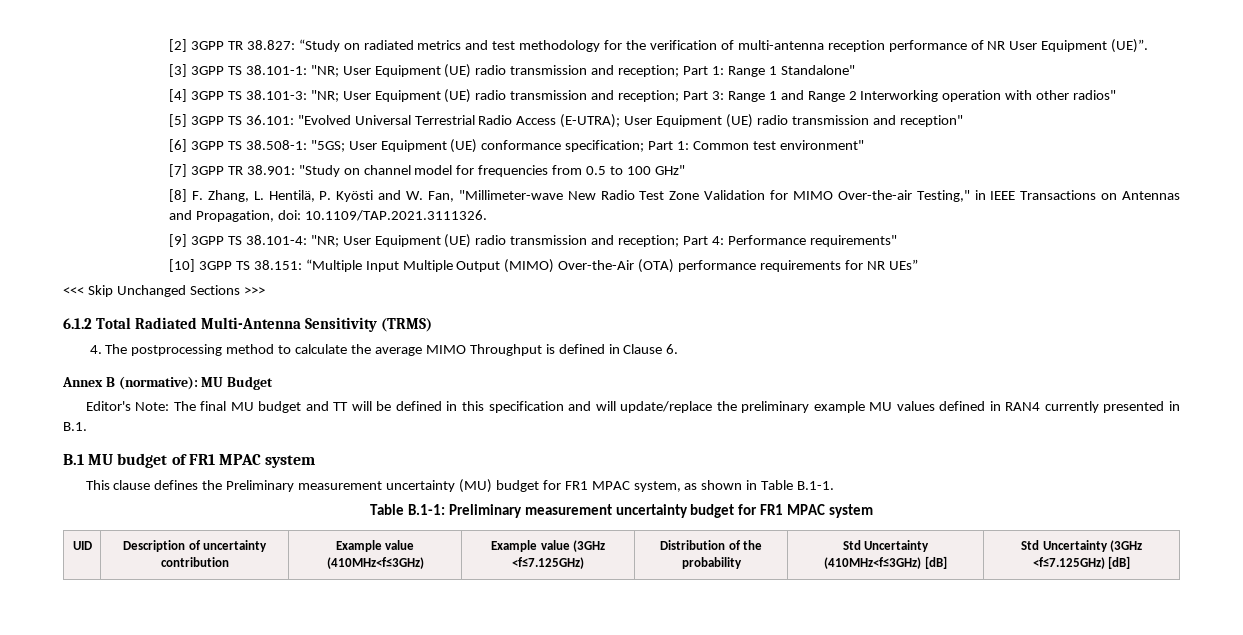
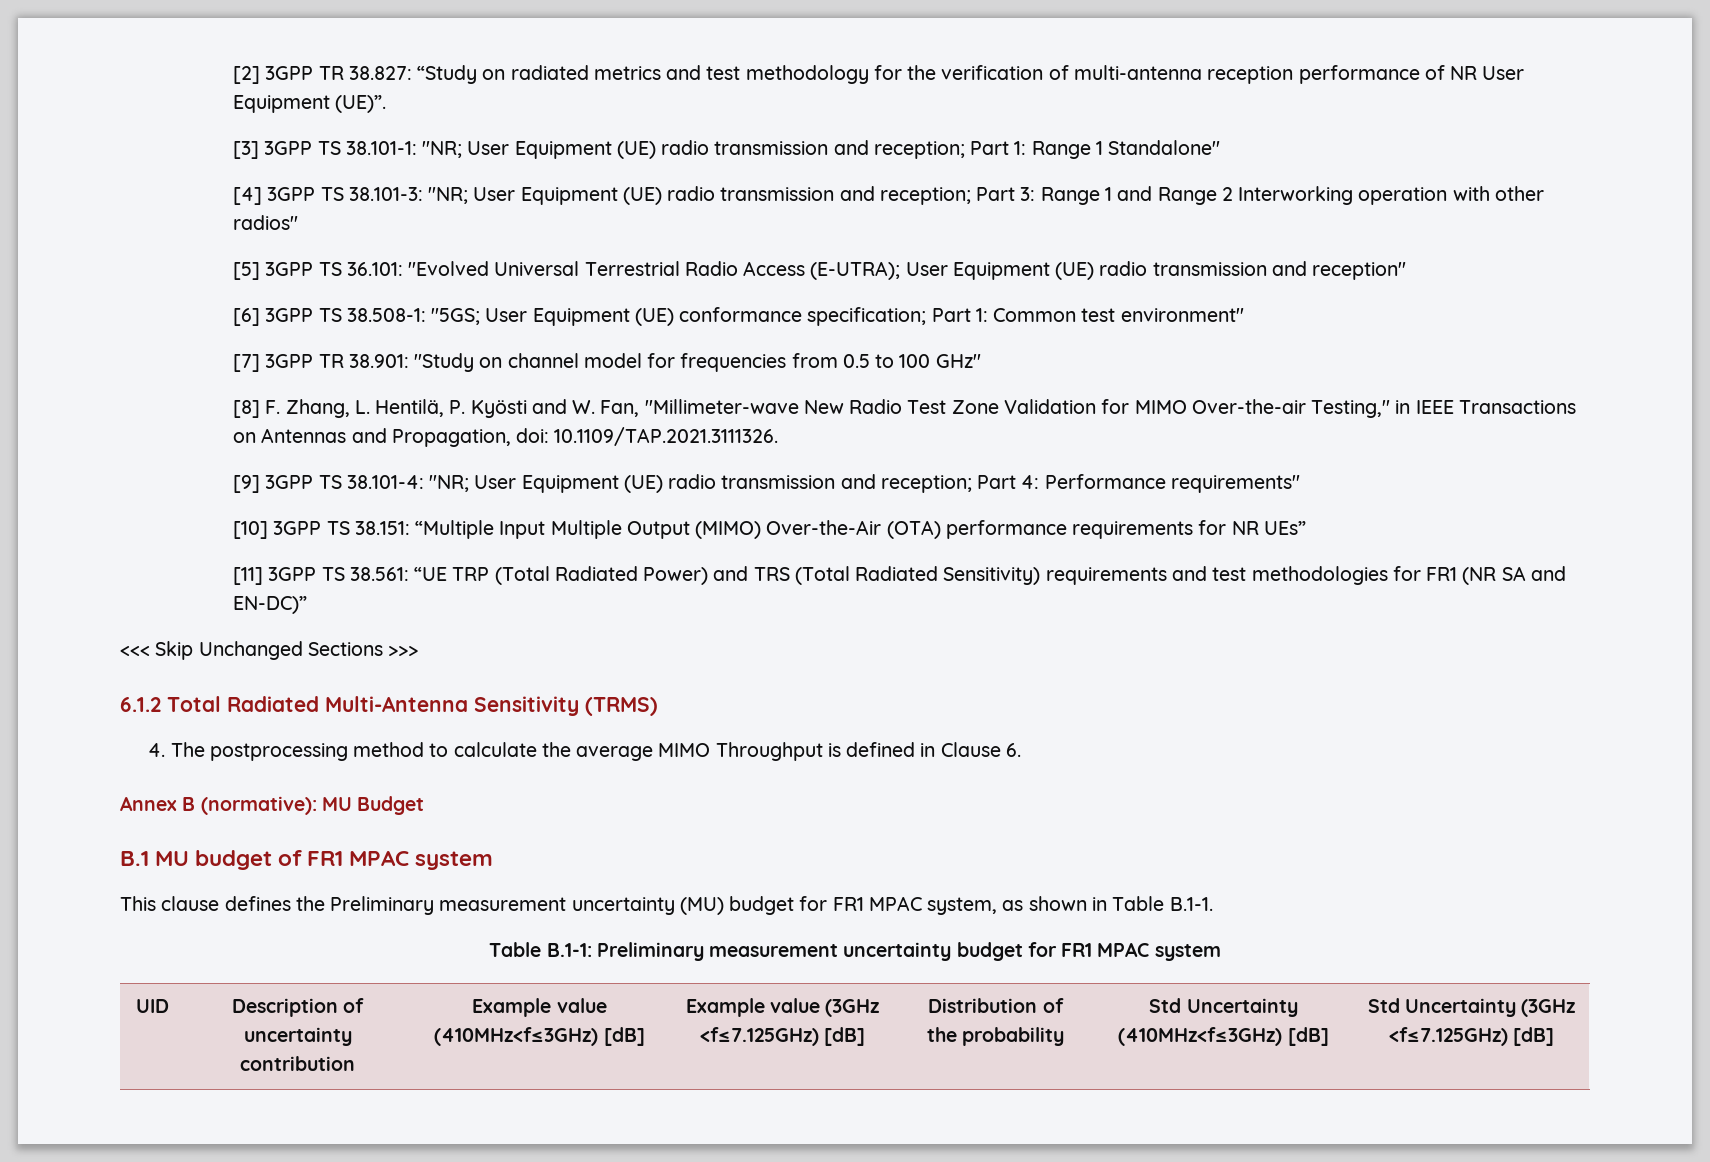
+ [11] 3GPP TS 38.561: “UE TRP (Total Radiated Power) and TRS (Total Radiated Sensitivity) requirements and test methodologies for FR1 (NR SA and EN-DC)”
- Editor's Note: The final MU budget and TT will be defined in this specification and will update/replace the preliminary example MU values defined in RAN4 currently presented in B.1.
- UID | Description of uncertainty contribution | Example value (410MHz<f≤3GHz) | Example value (3GHz <f≤7.125GHz) | Distribution of the probability | Std Uncertainty (410MHz<f≤3GHz) [dB] | Std Uncertainty (3GHz <f≤7.125GHz) [dB]
+ UID | Description of uncertainty contribution | Example value (410MHz<f≤3GHz) [dB] | Example value (3GHz <f≤7.125GHz) [dB] | Distribution of the probability | Std Uncertainty (410MHz<f≤3GHz) [dB] | Std Uncertainty (3GHz <f≤7.125GHz) [dB]

